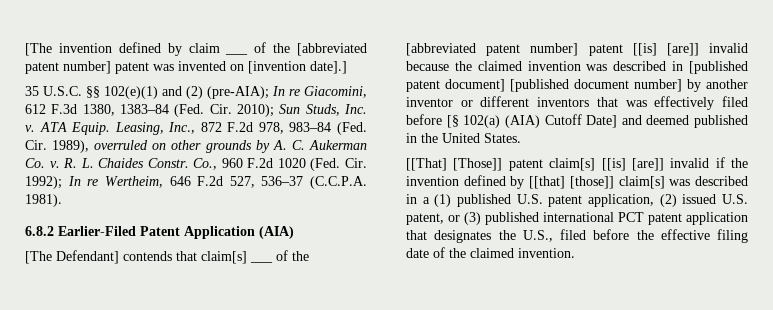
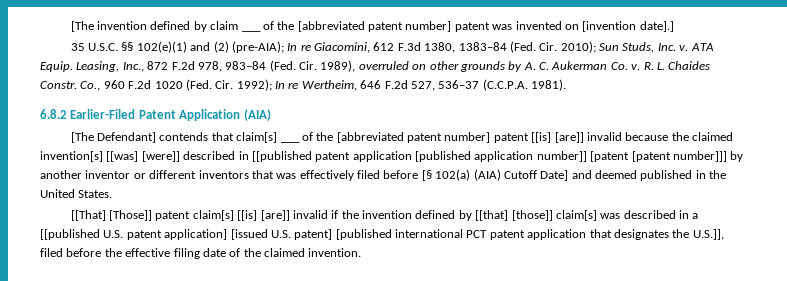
- [The Defendant] contends that claim[s] ___ of the [abbreviated patent number] patent [[is] [are]] invalid because the claimed invention was described in [published patent document] [published document number] by another inventor or different inventors that was effectively filed before [§ 102(a) (AIA) Cutoff Date] and deemed published in the United States.
+ [The Defendant] contends that claim[s] ___ of the [abbreviated patent number] patent [[is] [are]] invalid because the claimed invention[s] [[was] [were]] described in [[published patent application [published application number]] [patent [patent number]]] by another inventor or different inventors that was effectively filed before [§ 102(a) (AIA) Cutoff Date] and deemed published in the United States.
- [[That] [Those]] patent claim[s] [[is] [are]] invalid if the invention defined by [[that] [those]] claim[s] was described in a (1) published U.S. patent application, (2) issued U.S. patent, or (3) published international PCT patent application that designates the U.S., filed before the effective filing date of the claimed invention.
+ [[That] [Those]] patent claim[s] [[is] [are]] invalid if the invention defined by [[that] [those]] claim[s] was described in a [[published U.S. patent application] [issued U.S. patent] [published international PCT patent application that designates the U.S.]], filed before the effective filing date of the claimed invention.

